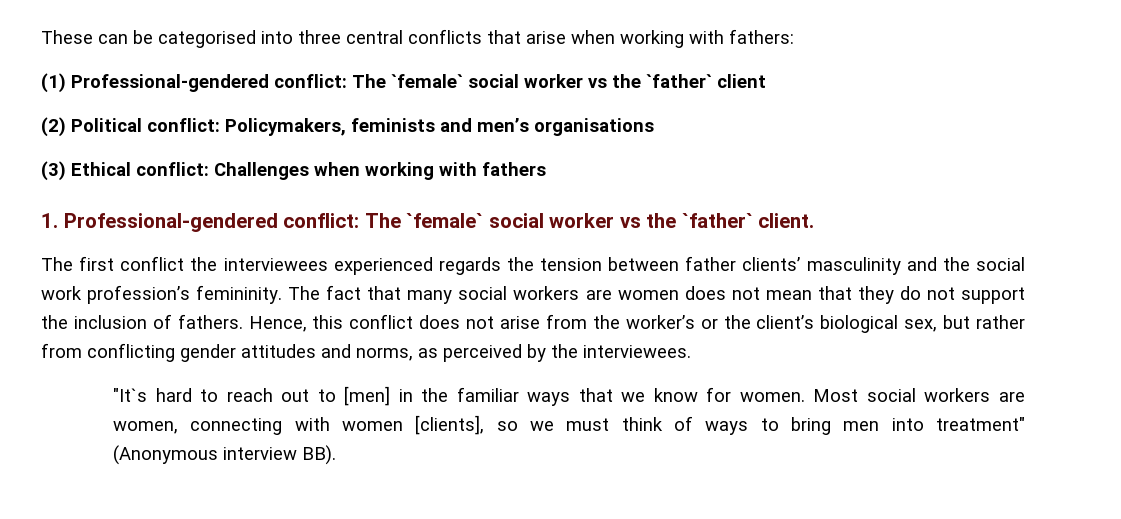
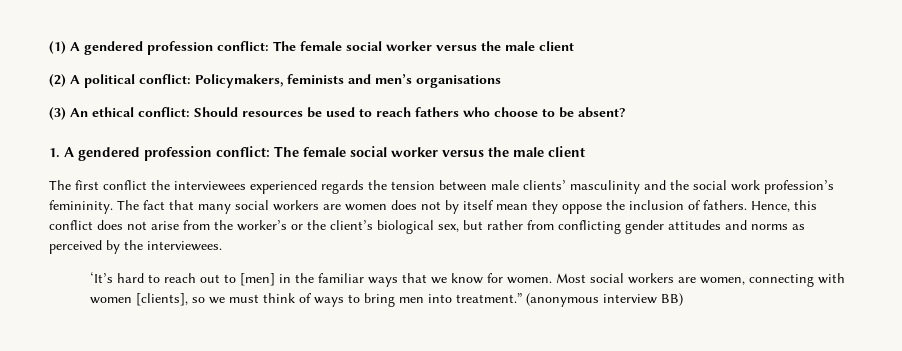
- These can be categorised into three central conflicts that arise when working with fathers:
- (1) Professional-gendered conflict: The `female` social worker vs the `father` client
+ (1) A gendered profession conflict: The female social worker versus the male client
- (2) Political conflict: Policymakers, feminists and men’s organisations
+ (2) A political conflict: Policymakers, feminists and men’s organisations
- (3) Ethical conflict: Challenges when working with fathers
- 1. Professional-gendered conflict: The `female` social worker vs the `father` client.
+ (3) An ethical conflict: Should resources be used to reach fathers who choose to be absent?
+ 1. A gendered profession conflict: The female social worker versus the male client
- The first conflict the interviewees experienced regards the tension between father clients’ masculinity and the social work profession’s femininity.
+ The first conflict the interviewees experienced regards the tension between male clients’ masculinity and the social work profession’s femininity.
- The fact that many social workers are women does not mean that they do not support the inclusion of fathers.
+ The fact that many social workers are women does not by itself mean they oppose the inclusion of fathers.
- Hence, this conflict does not arise from the worker’s or the client’s biological sex, but rather from conflicting gender attitudes and norms, as perceived by the interviewees.
+ Hence, this conflict does not arise from the worker’s or the client’s biological sex, but rather from conflicting gender attitudes and norms as perceived by the interviewees.
- "It`s hard to reach out to [men] in the familiar ways that we know for women.
+ ‘It’s hard to reach out to [men] in the familiar ways that we know for women.
- Most social workers are women, connecting with women [clients], so we must think of ways to bring men into treatment" (Anonymous interview BB).
+ Most social workers are women, connecting with women [clients], so we must think of ways to bring men into treatment.” (anonymous interview BB)

